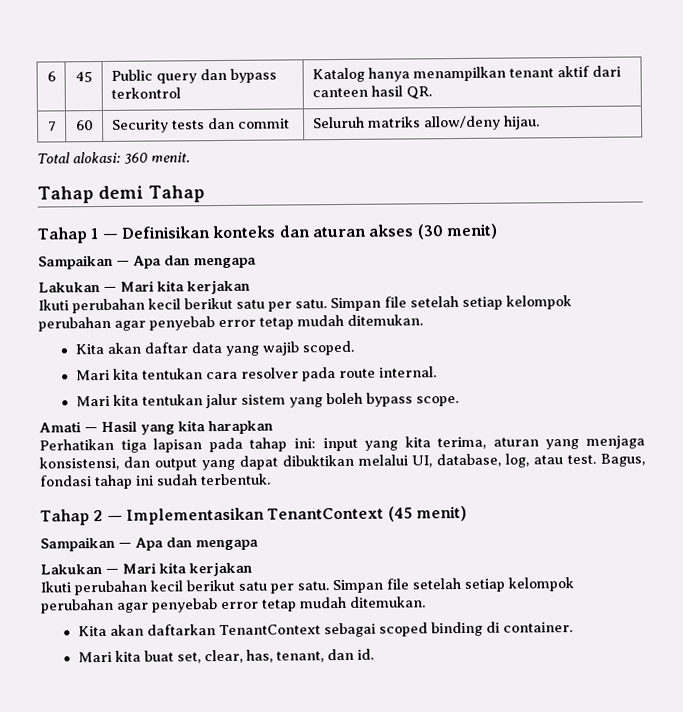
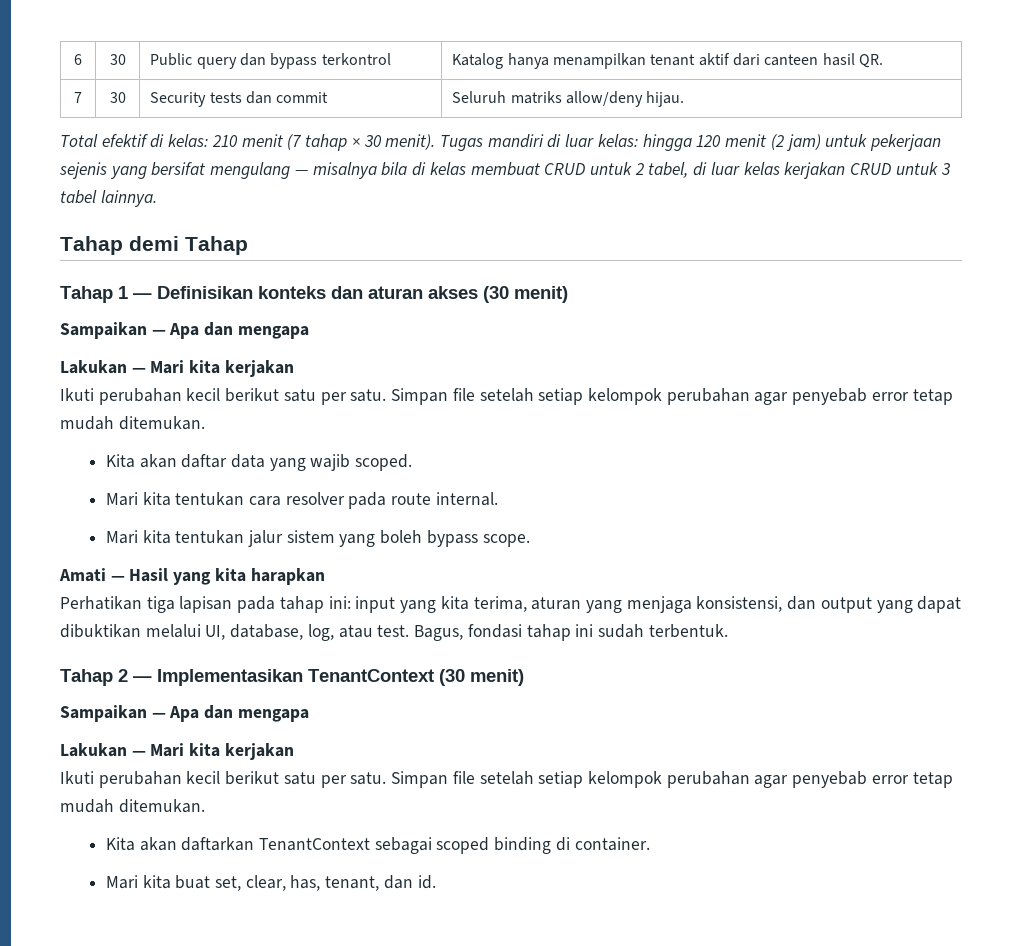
- 6 | 45 | Public query dan bypass terkontrol | Katalog hanya menampilkan tenant aktif dari canteen hasil QR.
+ 6 | 30 | Public query dan bypass terkontrol | Katalog hanya menampilkan tenant aktif dari canteen hasil QR.
- 7 | 60 | Security tests dan commit | Seluruh matriks allow/deny hijau.
+ 7 | 30 | Security tests dan commit | Seluruh matriks allow/deny hijau.
- Total alokasi: 360 menit.
+ Total efektif di kelas: 210 menit (7 tahap × 30 menit). Tugas mandiri di luar kelas: hingga 120 menit (2 jam) untuk pekerjaan sejenis yang bersifat mengulang — misalnya bila di kelas membuat CRUD untuk 2 tabel, di luar kelas kerjakan CRUD untuk 3 tabel lainnya.
- Tahap 2 — Implementasikan TenantContext (45 menit)
+ Tahap 2 — Implementasikan TenantContext (30 menit)

